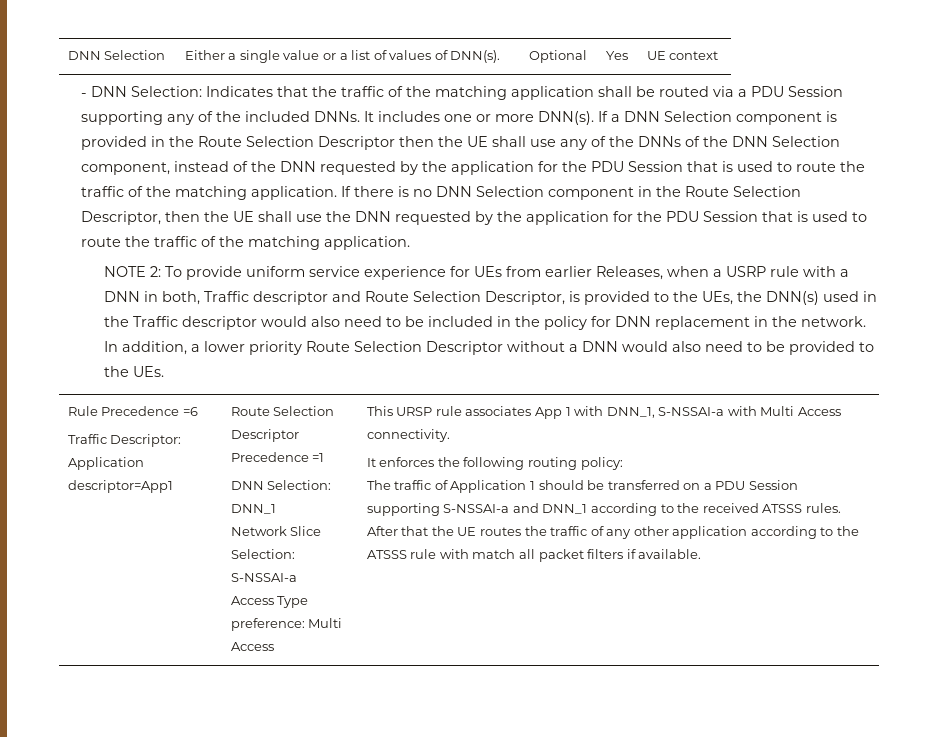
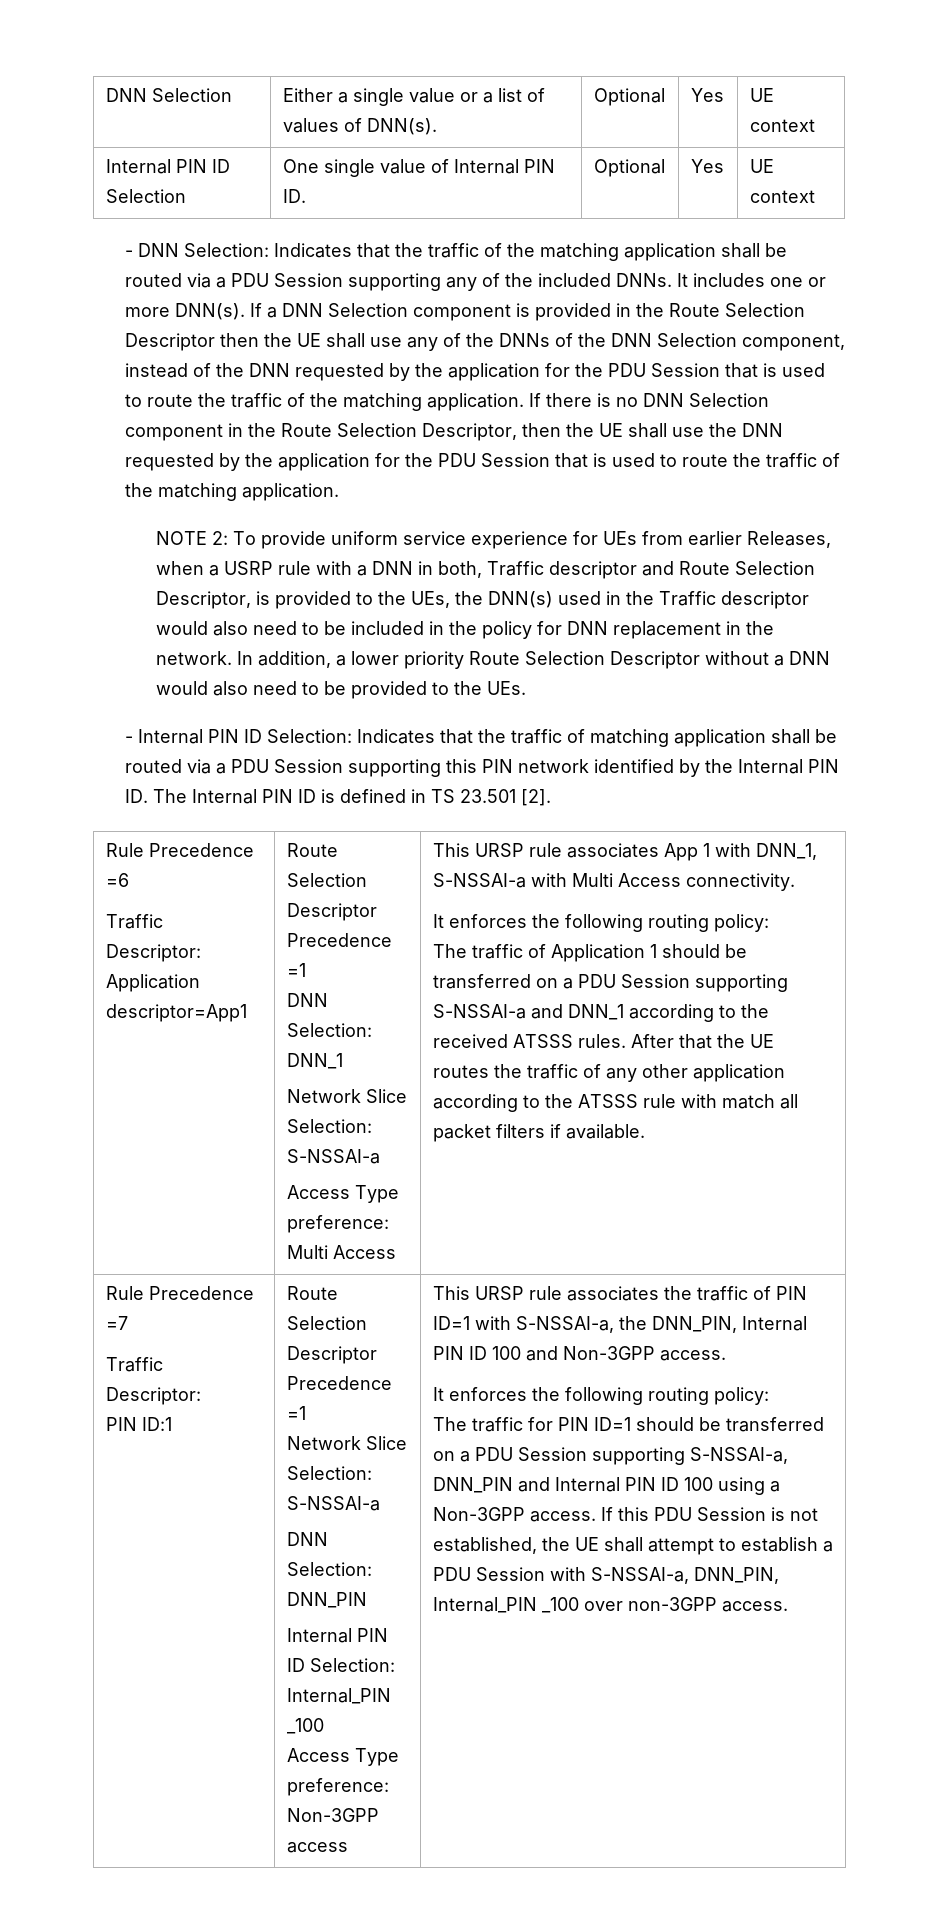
+ Internal PIN ID Selection | One single value of Internal PIN ID. | Optional | Yes | UE context
+ - Internal PIN ID Selection: Indicates that the traffic of matching application shall be routed via a PDU Session supporting this PIN network identified by the Internal PIN ID. The Internal PIN ID is defined in TS 23.501 [2].
+ Rule Precedence =7
+ Traffic Descriptor:
+ PIN ID:1 | Route Selection Descriptor Precedence =1
+ Network Slice Selection: S-NSSAI-a
+ DNN Selection: DNN_PIN
+ Internal PIN ID Selection: Internal_PIN _100
+ Access Type preference: Non-3GPP access | This URSP rule associates the traffic of PIN ID=1 with S-NSSAI-a, the DNN_PIN, Internal PIN ID 100 and Non-3GPP access.
+ It enforces the following routing policy:
+ The traffic for PIN ID=1 should be transferred on a PDU Session supporting S-NSSAI-a, DNN_PIN and Internal PIN ID 100 using a Non-3GPP access. If this PDU Session is not established, the UE shall attempt to establish a PDU Session with S-NSSAI-a, DNN_PIN, Internal_PIN _100 over non-3GPP access.

